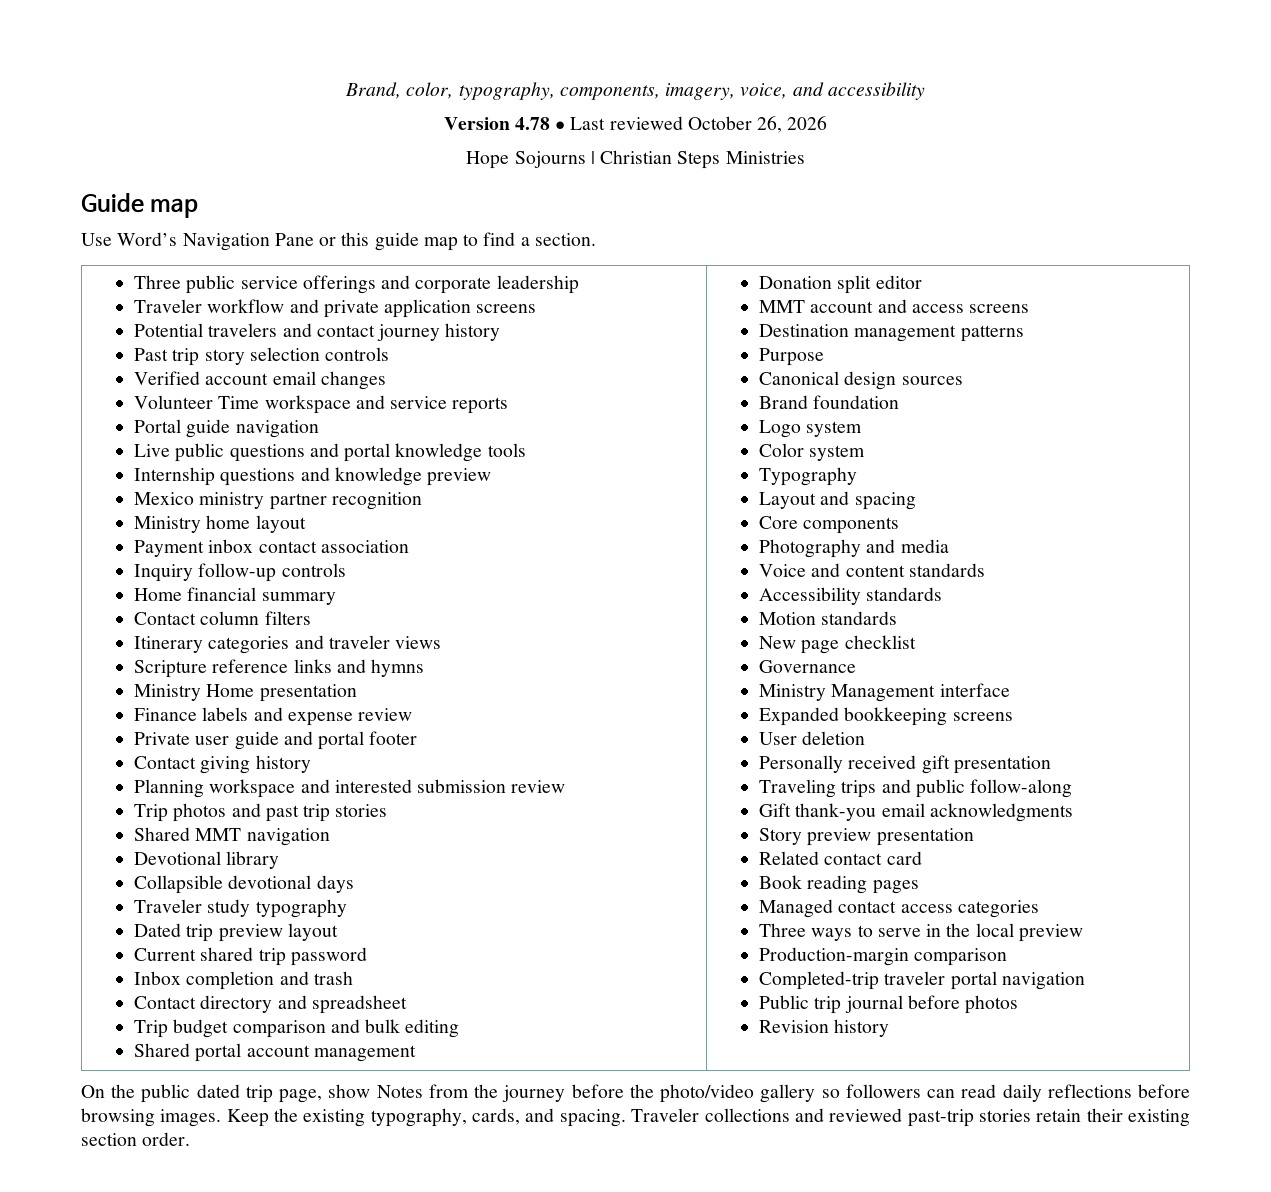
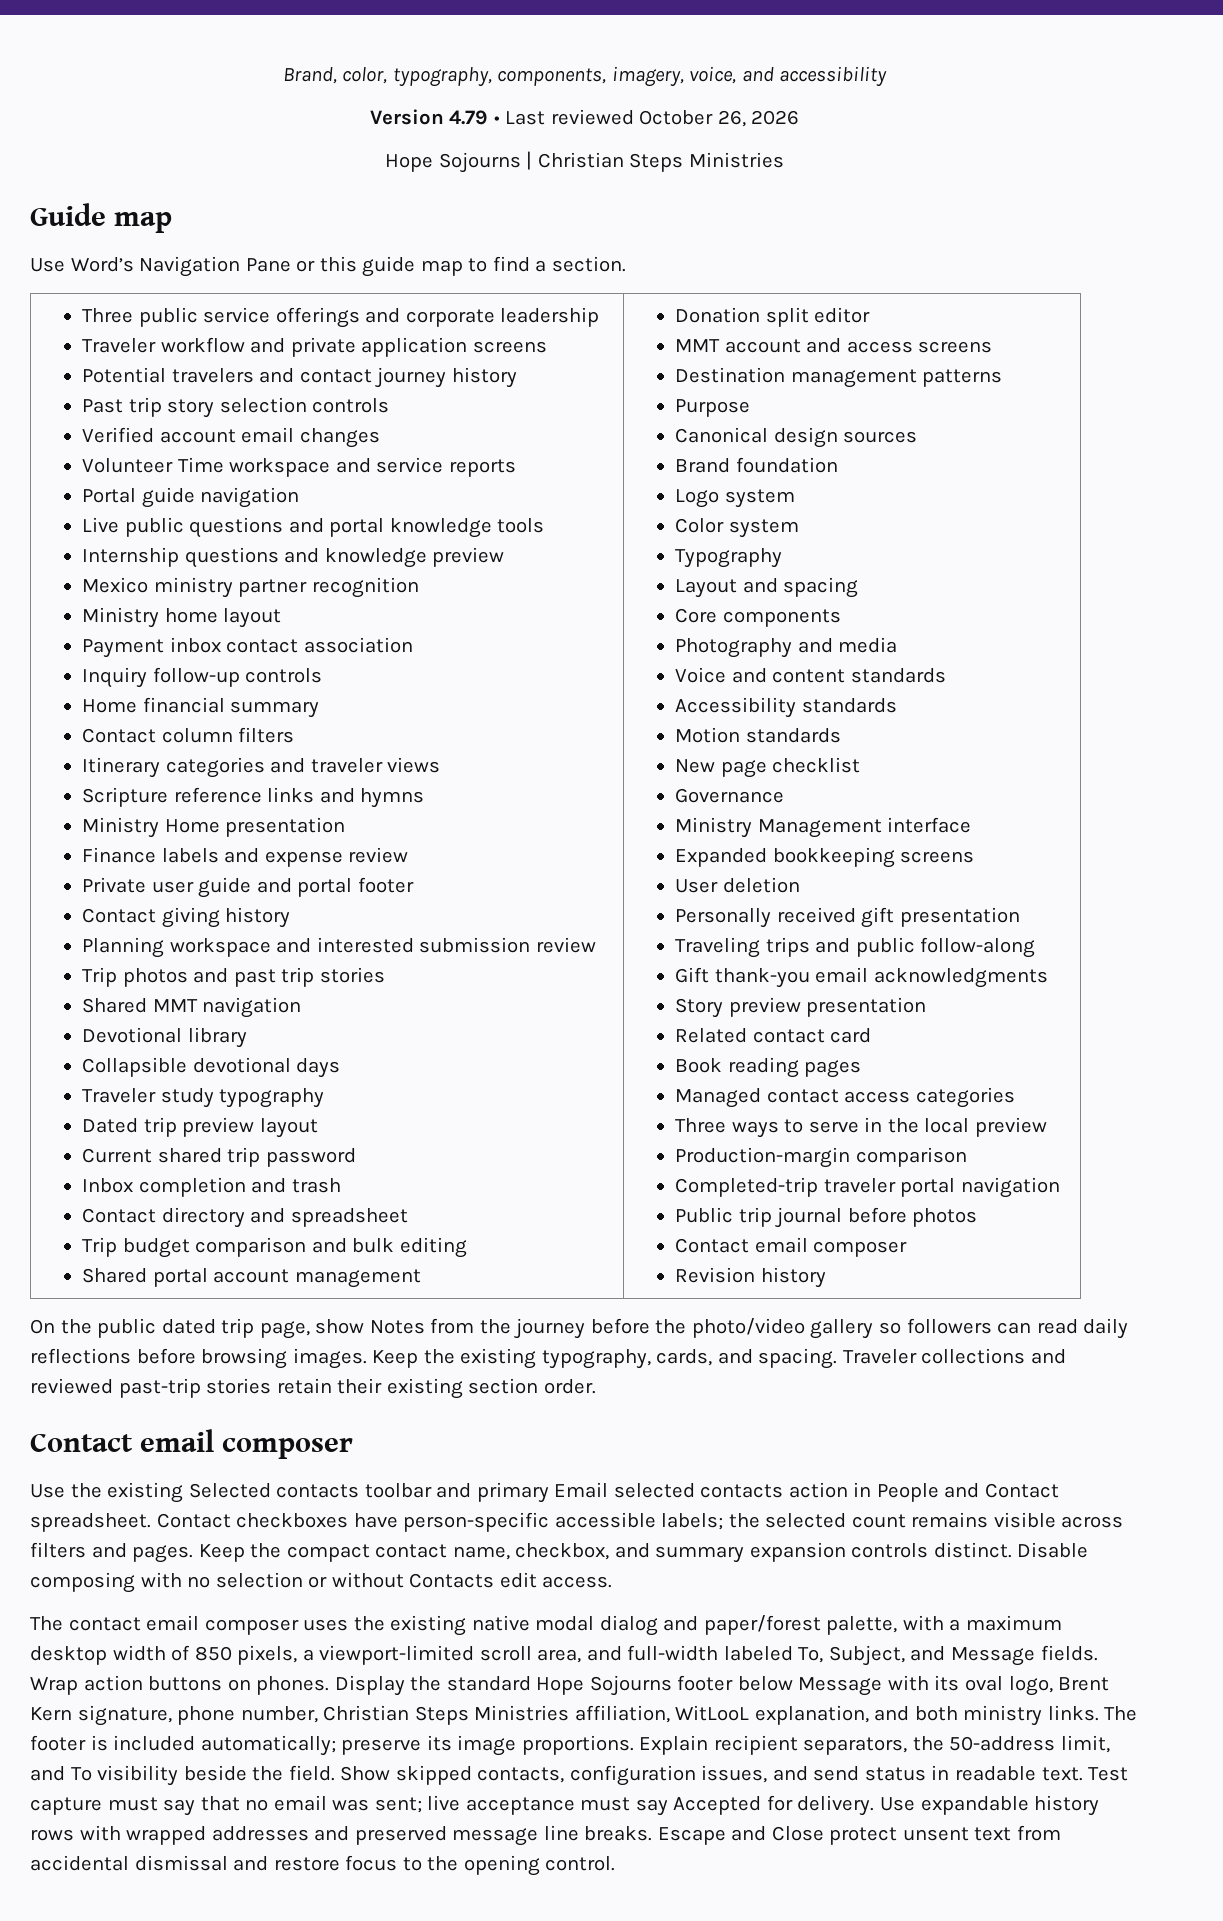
- Version 4.78 • Last reviewed October 26, 2026
+ Version 4.79 • Last reviewed October 26, 2026
  Public trip journal before photos
+ Contact email composer
  Traveler collections and reviewed past-trip stories retain their existing section order.
+ Contact email composer
+ Use the existing Selected contacts toolbar and primary Email selected contacts action in People and Contact spreadsheet. Contact checkboxes have person-specific accessible labels; the selected count remains visible across filters and pages. Keep the compact contact name, checkbox, and summary expansion controls distinct. Disable composing with no selection or without Contacts edit access.
+ The contact email composer uses the existing native modal dialog and paper/forest palette, with a maximum desktop width of 850 pixels, a viewport-limited scroll area, and full-width labeled To, Subject, and Message fields. Wrap action buttons on phones. Display the standard Hope Sojourns footer below Message with its oval logo, Brent Kern signature, phone number, Christian Steps Ministries affiliation, WitLooL explanation, and both ministry links. The footer is included automatically; preserve its image proportions. Explain recipient separators, the 50-address limit, and To visibility beside the field. Show skipped contacts, configuration issues, and send status in readable text. Test capture must say that no email was sent; live acceptance must say Accepted for delivery. Use expandable history rows with wrapped addresses and preserved message line breaks. Escape and Close protect unsent text from accidental dismissal and restore focus to the opening control.

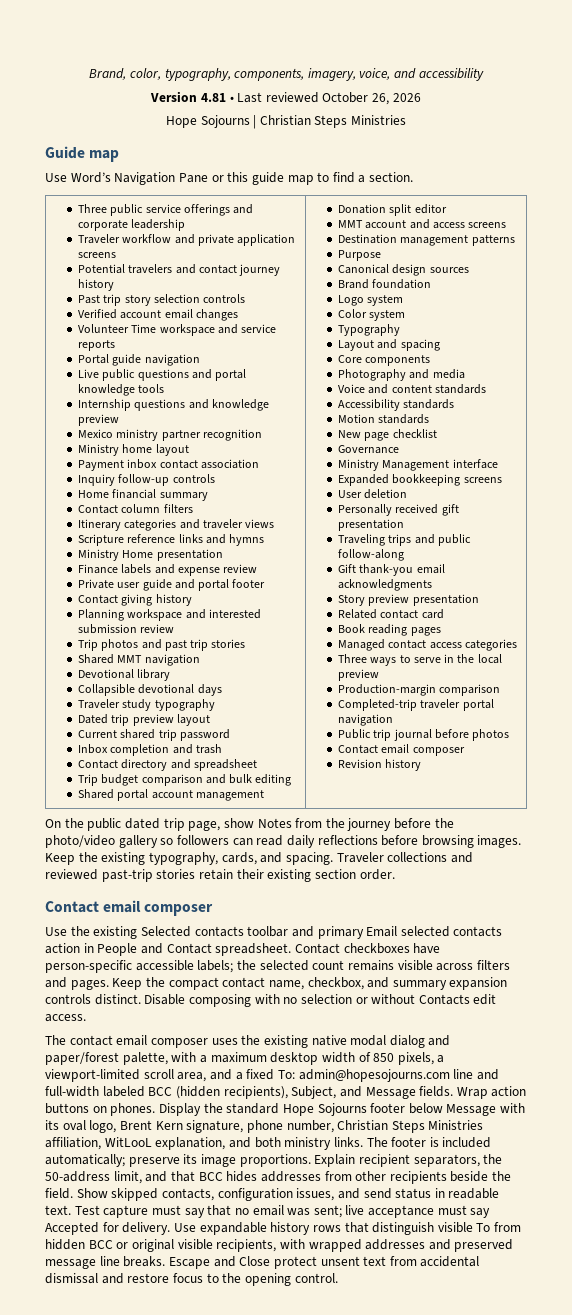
- Version 4.79 • Last reviewed October 26, 2026
+ Version 4.81 • Last reviewed October 26, 2026
- The contact email composer uses the existing native modal dialog and paper/forest palette, with a maximum desktop width of 850 pixels, a viewport-limited scroll area, and full-width labeled To, Subject, and Message fields.
+ The contact email composer uses the existing native modal dialog and paper/forest palette, with a maximum desktop width of 850 pixels, a viewport-limited scroll area, and a fixed To: admin@hopesojourns.com line and full-width labeled BCC (hidden recipients), Subject, and Message fields.
- Explain recipient separators, the 50-address limit, and To visibility beside the field.
+ Explain recipient separators, the 50-address limit, and that BCC hides addresses from other recipients beside the field.
- Use expandable history rows with wrapped addresses and preserved message line breaks.
+ Use expandable history rows that distinguish visible To from hidden BCC or original visible recipients, with wrapped addresses and preserved message line breaks.

